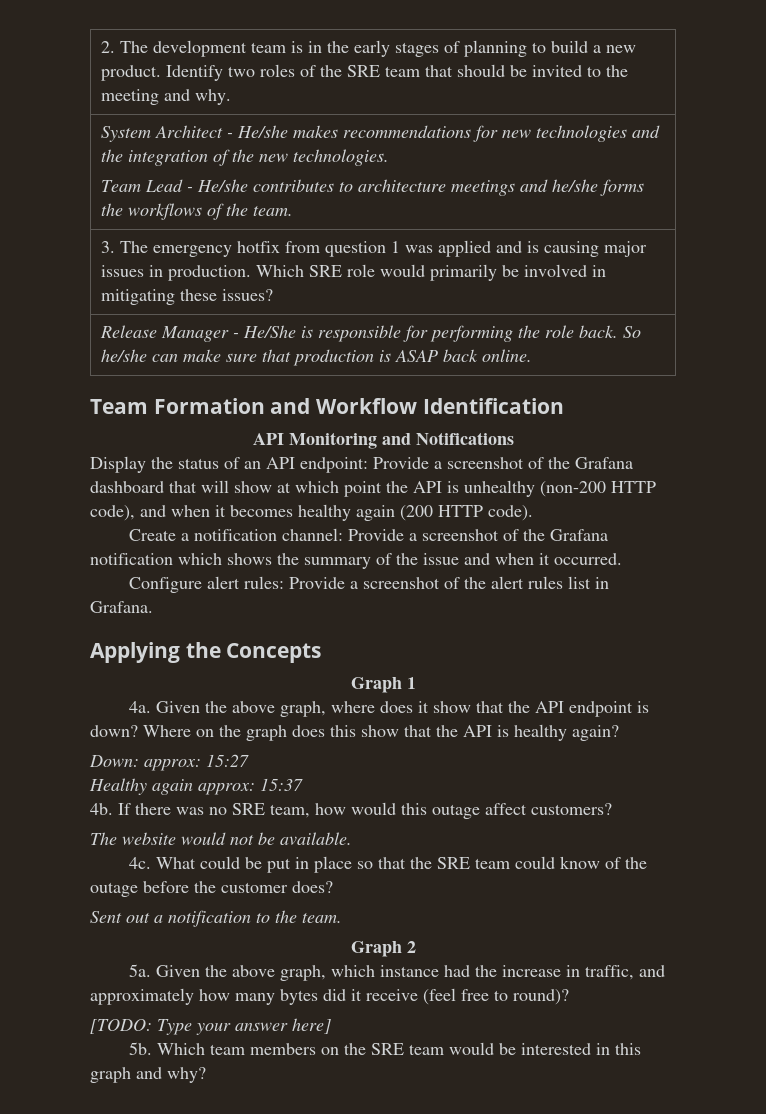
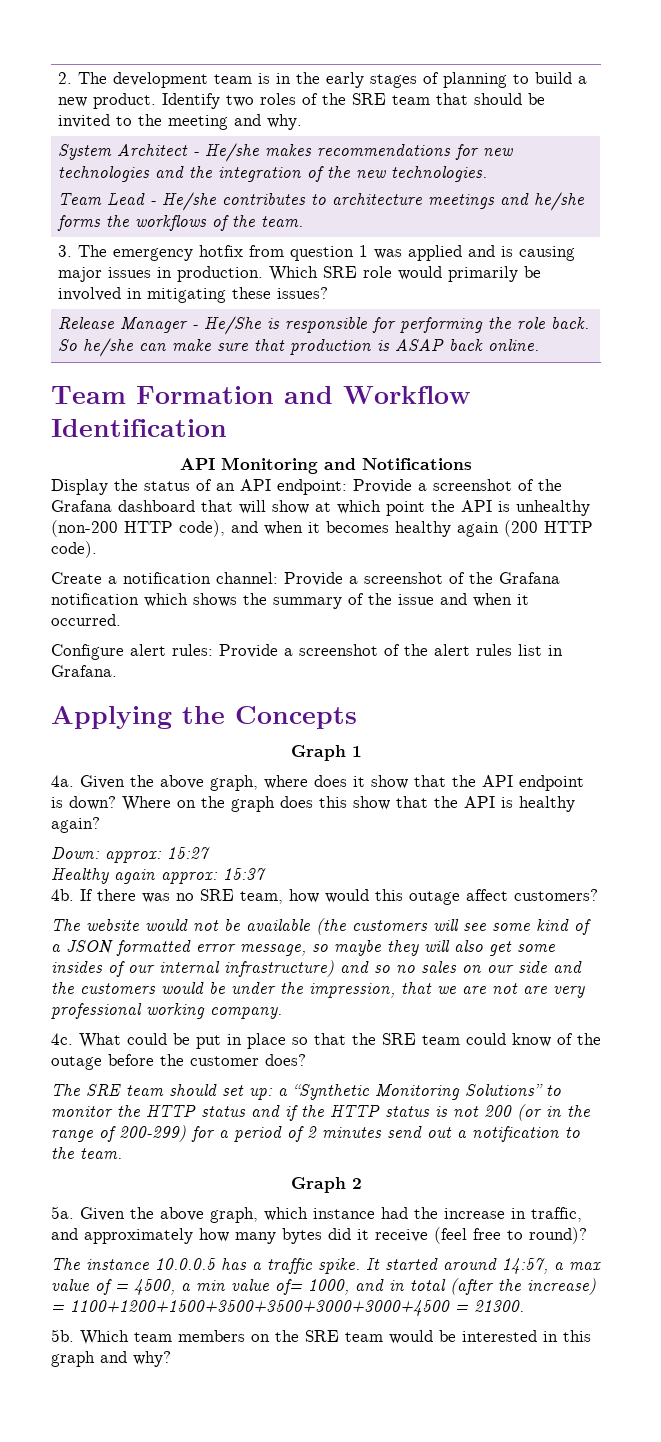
- The website would not be available.
+ The website would not be available (the customers will see some kind of a JSON formatted error message, so maybe they will also get some insides of our internal infrastructure) and so no sales on our side and the customers would be under the impression, that we are not are very professional working company.
- Sent out a notification to the team.
+ The SRE team should set up: a “Synthetic Monitoring Solutions” to monitor the HTTP status and if the HTTP status is not 200 (or in the range of 200-299) for a period of 2 minutes send out a notification to the team.
- [TODO: Type your answer here]
+ The instance 10.0.0.5 has a traffic spike. It started around 14:57, a max value of = 4500, a min value of= 1000, and in total (after the increase) = 1100+1200+1500+3500+3500+3000+3000+4500 = 21300.

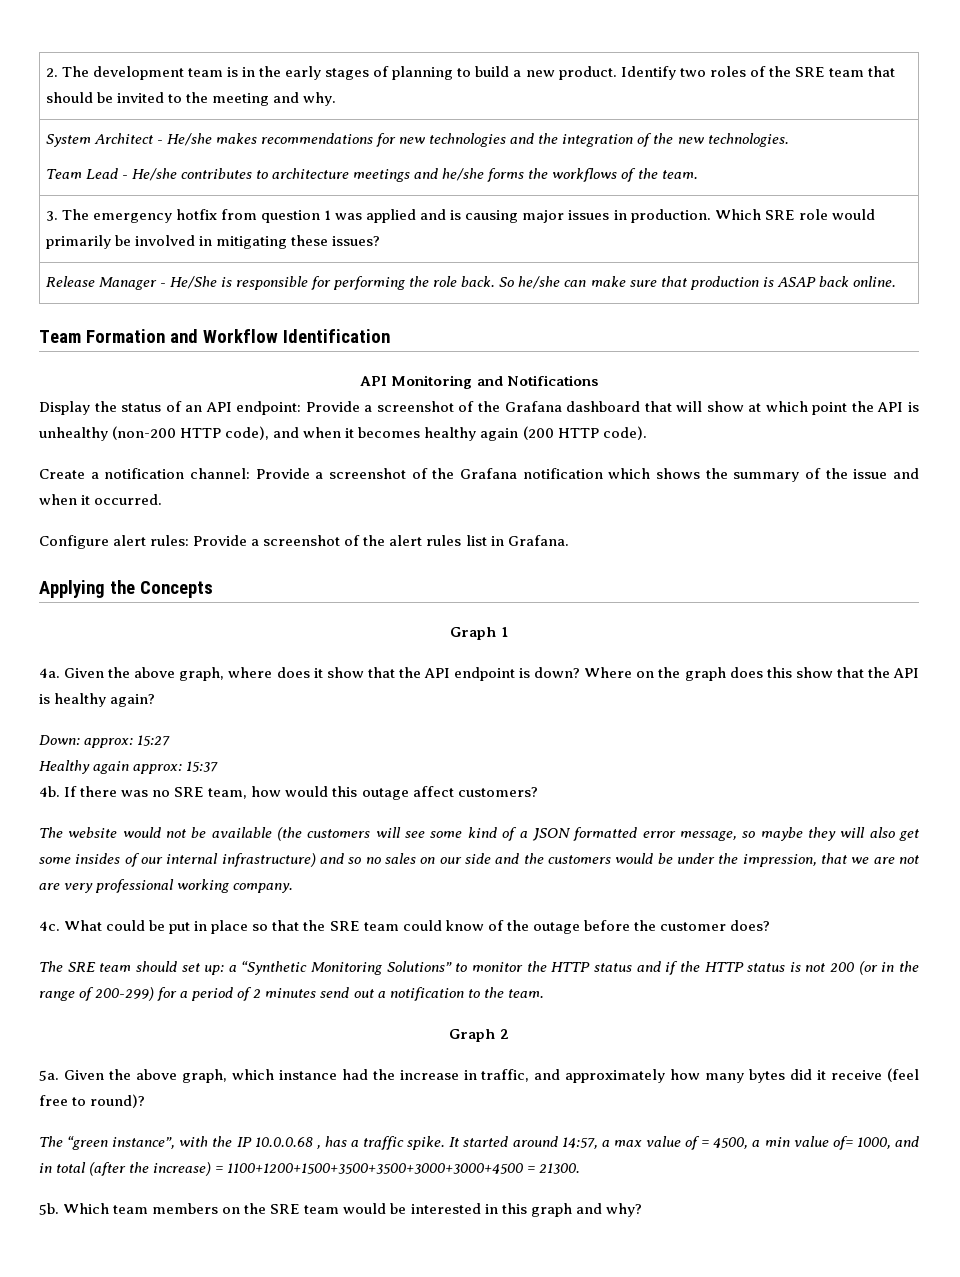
- The instance 10.0.0.5 has a traffic spike.
+ The “green instance”, with the IP 10.0.0.68 , has a traffic spike.

